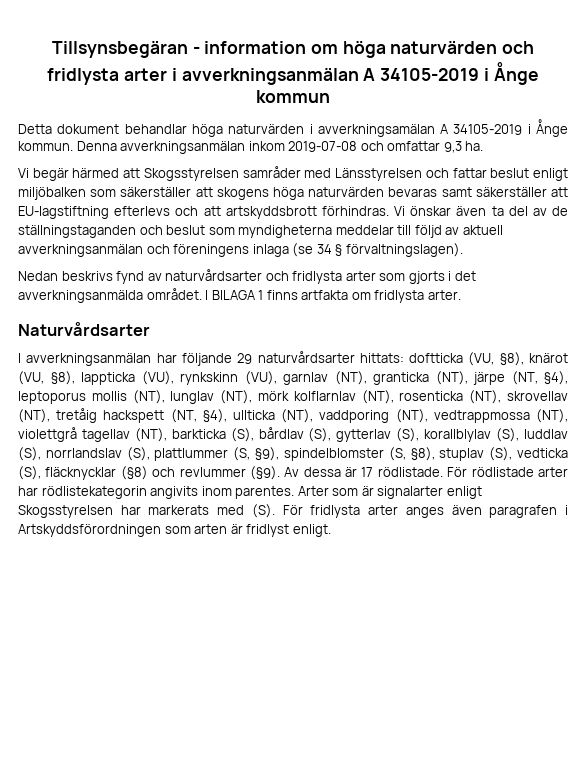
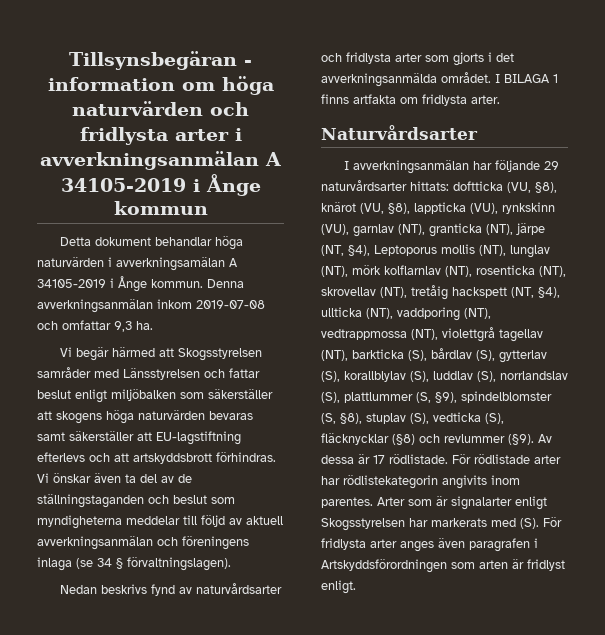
- doftticka (VU, §8), knärot (VU, §8), lappticka (VU), rynkskinn (VU), garnlav (NT), granticka (NT), järpe (NT, §4), leptoporus mollis (NT), lunglav (NT), mörk kolflarnlav (NT), rosenticka (NT), skrovellav (NT), tretåig hackspett (NT, §4), ullticka (NT), vaddporing (NT), vedtrappmossa (NT), violettgrå tagellav (NT), barkticka (S), bårdlav (S), gytterlav (S), korallblylav (S), luddlav (S), norrlandslav (S), plattlummer (S, §9), spindelblomster (S, §8), stuplav (S), vedticka (S), fläcknycklar (§8) och revlummer (§9).
+ doftticka (VU, §8), knärot (VU, §8), lappticka (VU), rynkskinn (VU), garnlav (NT), granticka (NT), järpe (NT, §4), Leptoporus mollis (NT), lunglav (NT), mörk kolflarnlav (NT), rosenticka (NT), skrovellav (NT), tretåig hackspett (NT, §4), ullticka (NT), vaddporing (NT), vedtrappmossa (NT), violettgrå tagellav (NT), barkticka (S), bårdlav (S), gytterlav (S), korallblylav (S), luddlav (S), norrlandslav (S), plattlummer (S, §9), spindelblomster (S, §8), stuplav (S), vedticka (S), fläcknycklar (§8) och revlummer (§9).

